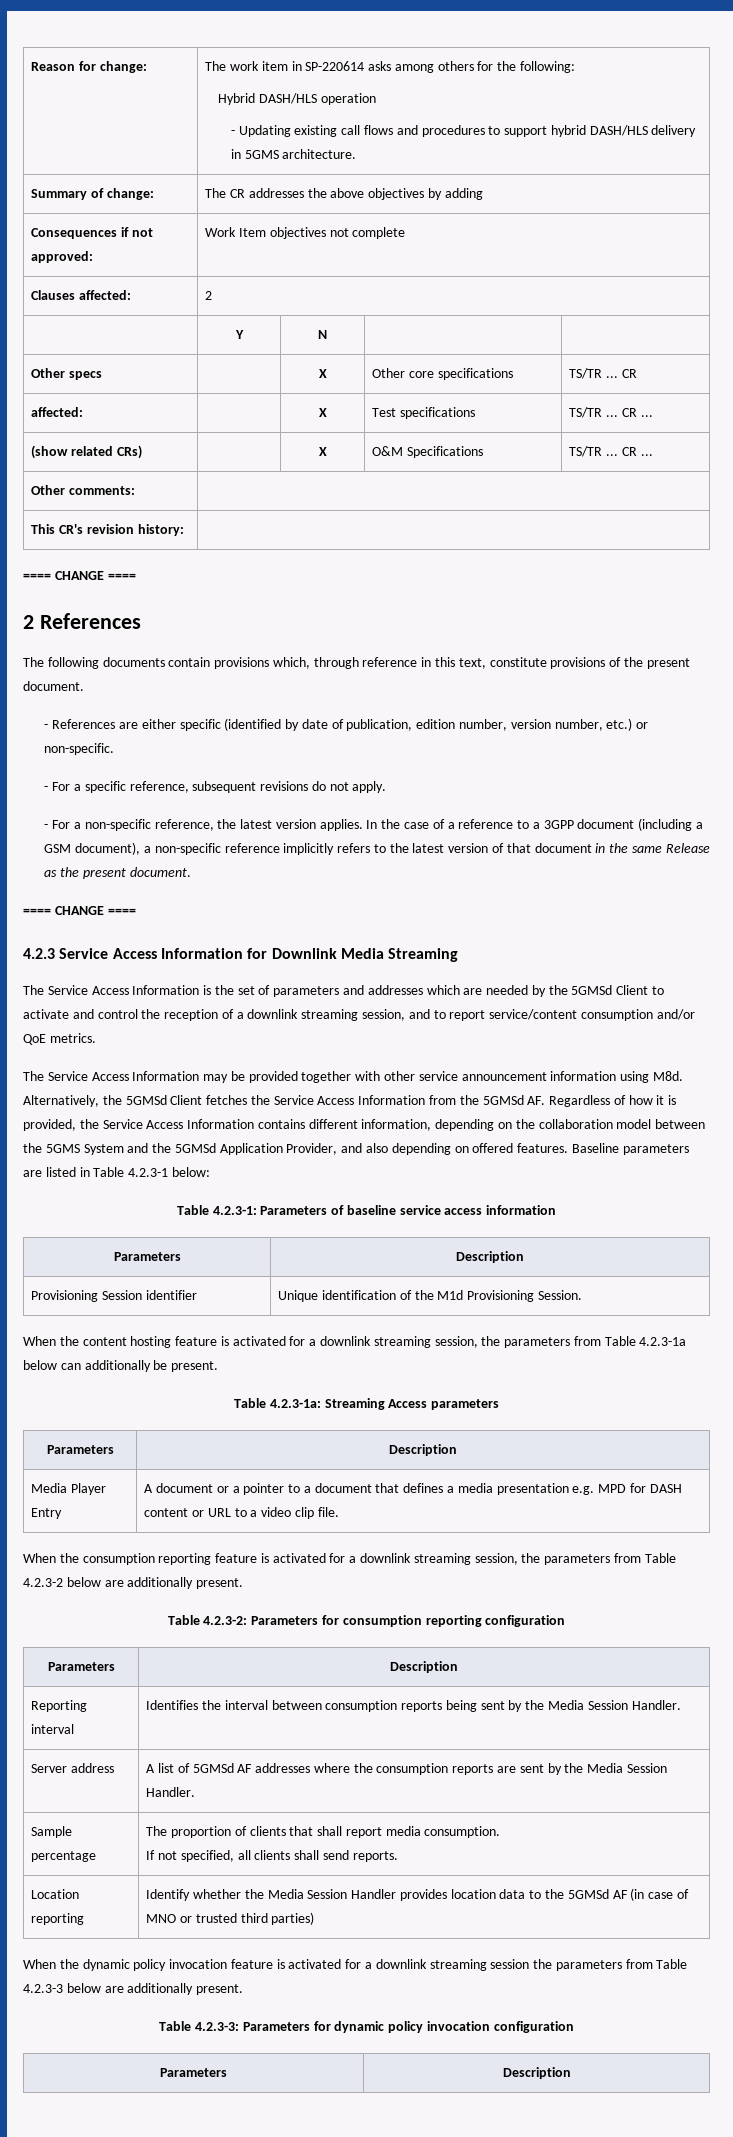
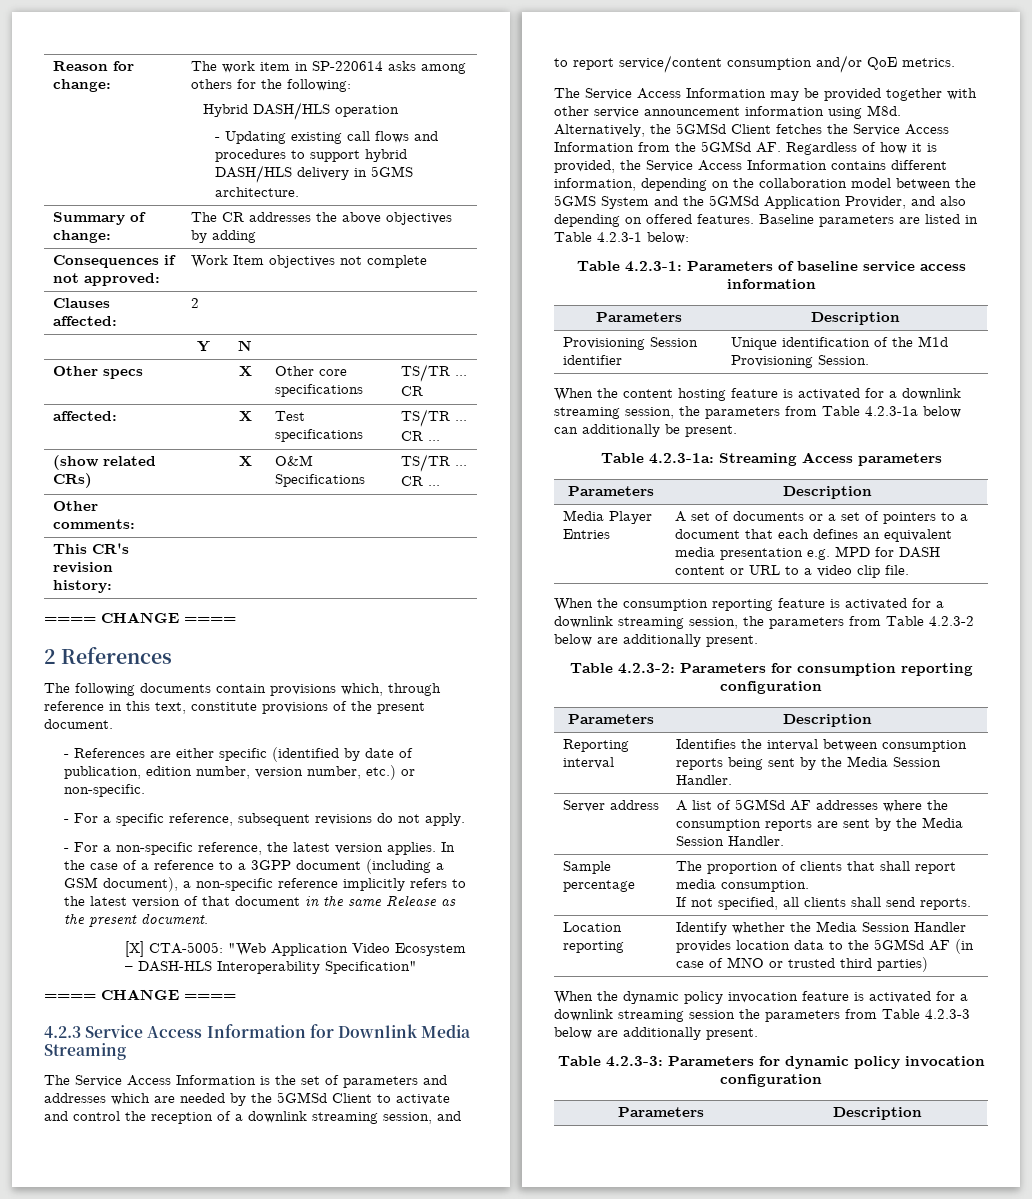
+ [X] CTA-5005: "Web Application Video Ecosystem – DASH-HLS Interoperability Specification"
- Media Player Entry | A document or a pointer to a document that defines a media presentation e.g. MPD for DASH content or URL to a video clip file.
+ Media Player Entries | A set of documents or a set of pointers to a document that each defines an equivalent media presentation e.g. MPD for DASH content or URL to a video clip file.

